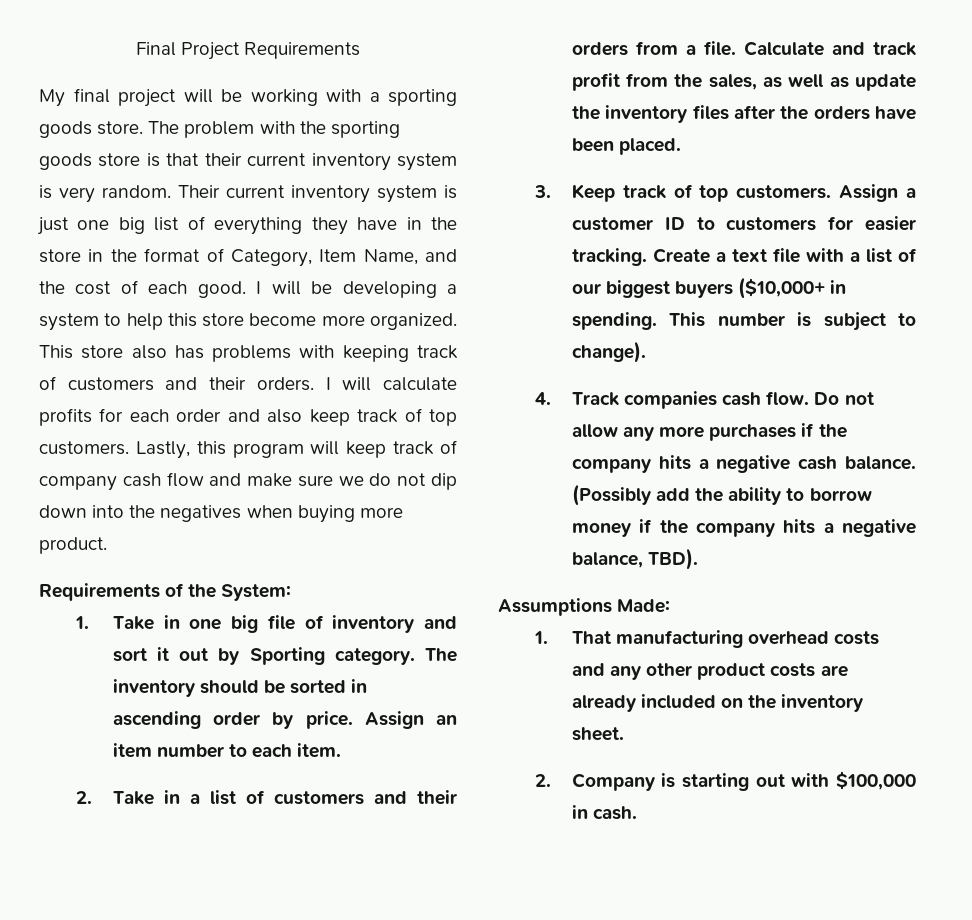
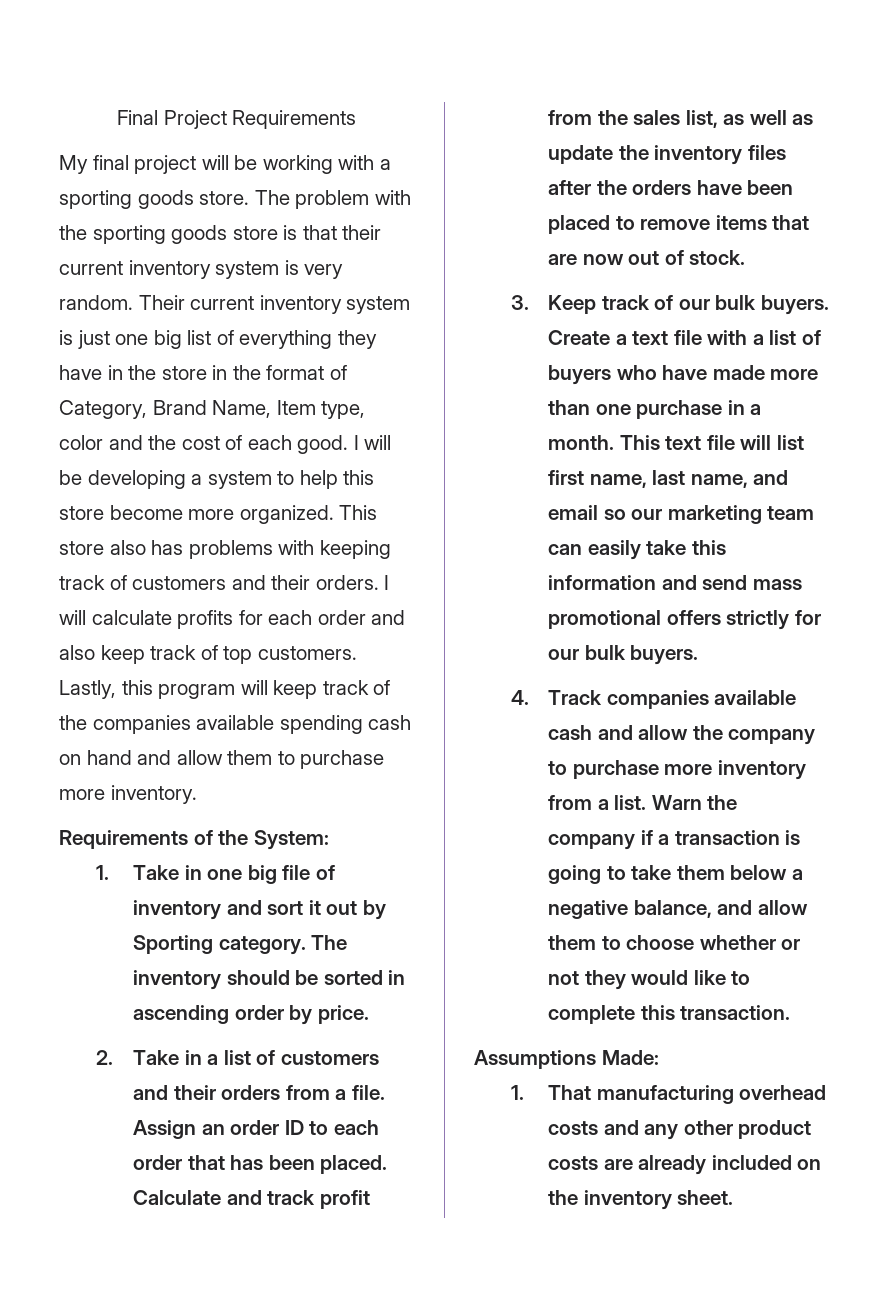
- Their current inventory system is just one big list of everything they have in the store in the format of Category, Item Name, and the cost of each good.
+ Their current inventory system is just one big list of everything they have in the store in the format of Category, Brand Name, Item type, color and the cost of each good.
- Lastly, this program will keep track of company cash flow and make sure we do not dip down into the negatives when buying more product.
+ Lastly, this program will keep track of the companies available spending cash on hand and allow them to purchase more inventory.
- Assign an item number to each item.
+ Assign an order ID to each order that has been placed.
- Calculate and track profit from the sales, as well as update the inventory files after the orders have been placed.
- 3. Keep track of top customers. Assign a customer ID to customers for easier tracking.
+ Calculate and track profit from the sales list, as well as update the inventory files after the orders have been placed to remove items that are now out of stock.
+ 3. Keep track of our bulk buyers.
- Create a text file with a list of our biggest buyers ($10,000+ in spending. This number is subject to change).
- 4. Track companies cash flow. Do not allow any more purchases if the company hits a negative cash balance. (Possibly add the ability to borrow money if the company hits a negative balance, TBD).
+ Create a text file with a list of buyers who have made more than one purchase in a month. This text file will list first name, last name, and email so our marketing team can easily take this information and send mass promotional offers strictly for our bulk buyers.
+ 4. Track companies available cash and allow the company to purchase more inventory from a list. Warn the company if a transaction is going to take them below a negative balance, and allow them to choose whether or not they would like to complete this transaction.
- 2. Company is starting out with $100,000 in cash.

